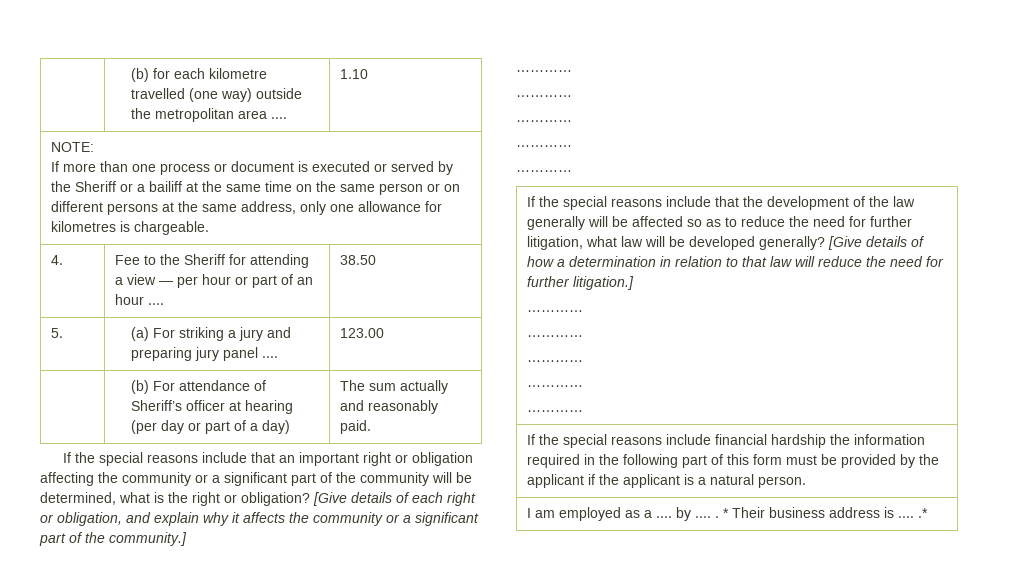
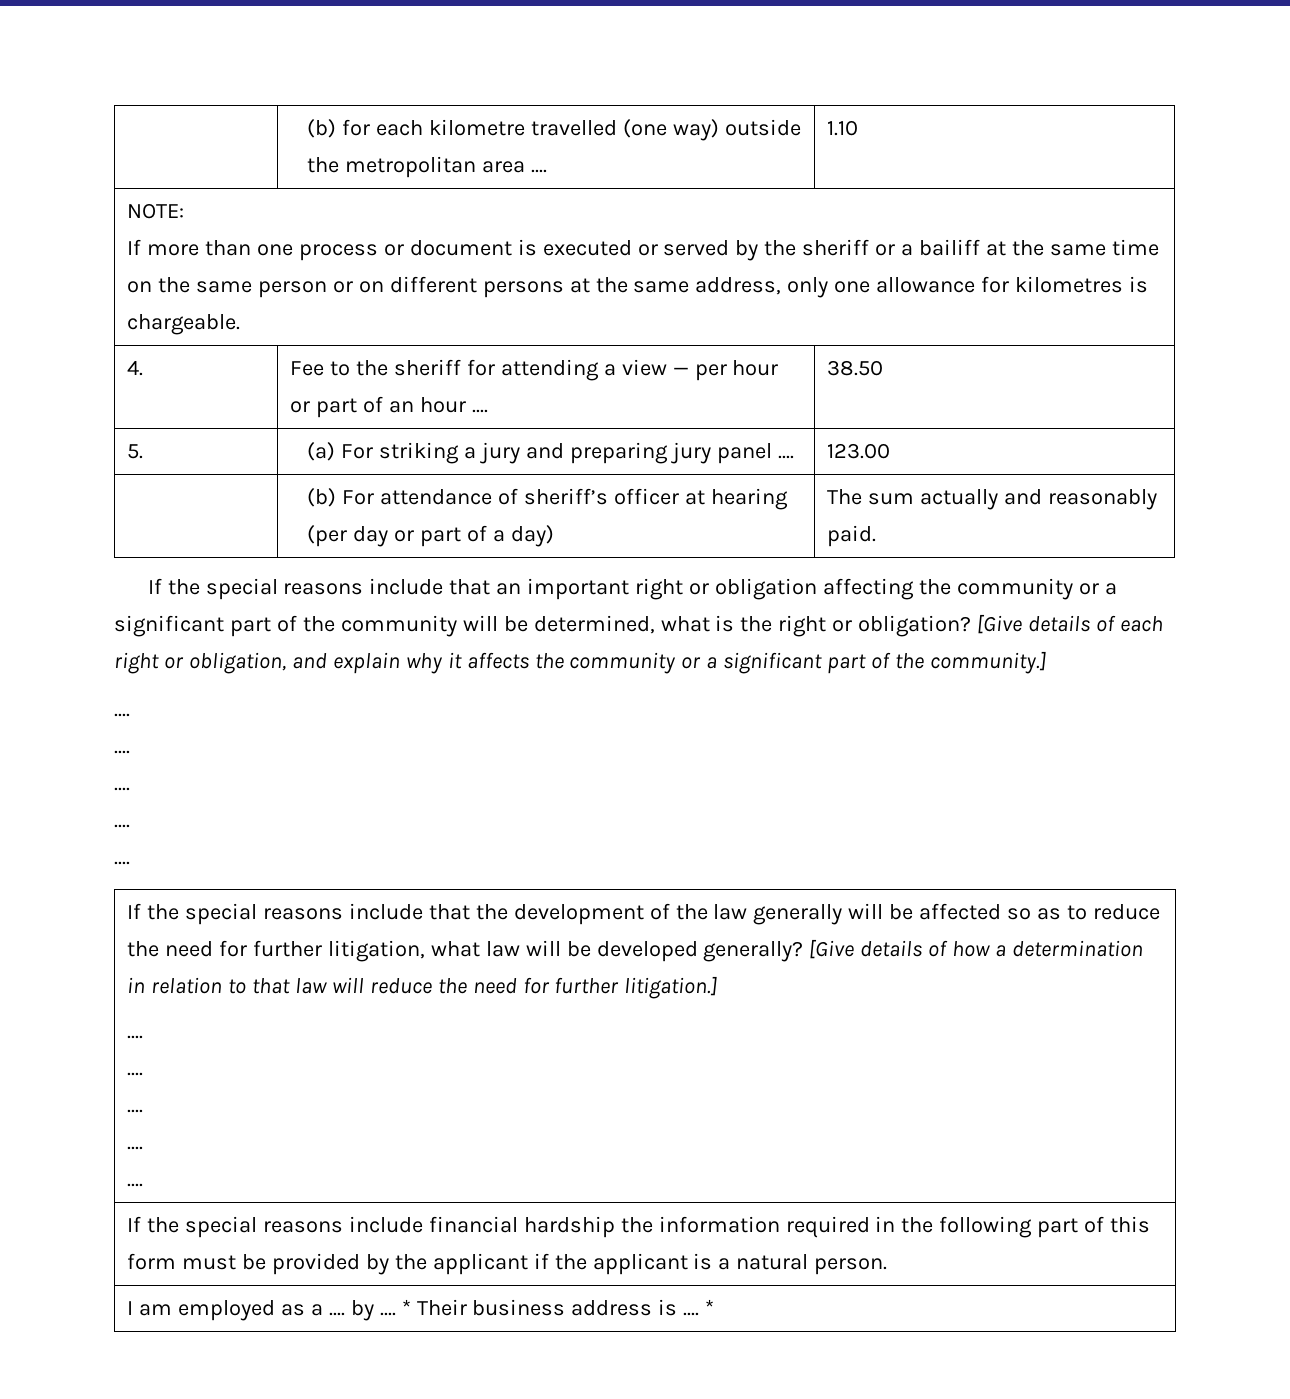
- If more than one process or document is executed or served by the Sheriff or a bailiff at the same time on the same person or on different persons at the same address, only one allowance for kilometres is chargeable.
+ If more than one process or document is executed or served by the sheriff or a bailiff at the same time on the same person or on different persons at the same address, only one allowance for kilometres is chargeable.
- 4. | Fee to the Sheriff for attending a view — per hour or part of an hour .... | 38.50
+ 4. | Fee to the sheriff for attending a view — per hour or part of an hour .... | 38.50
- | (b) For attendance of Sheriff’s officer at hearing (per day or part of a day) | The sum actually and reasonably paid.
+ | (b) For attendance of sheriff’s officer at hearing (per day or part of a day) | The sum actually and reasonably paid.
  [Give details of each right or obligation, and explain why it affects the community or a significant part of the community.]
- …………
- …………
- …………
- …………
- …………
+ ....
+ ....
+ ....
+ ....
+ ....
  [Give details of how a determination in relation to that law will reduce the need for further litigation.]
- …………
- …………
- …………
- …………
- …………
+ ....
+ ....
+ ....
+ ....
+ ....
- I am employed as a .... by .... . * Their business address is .... .*
+ I am employed as a .... by .... * Their business address is .... *

